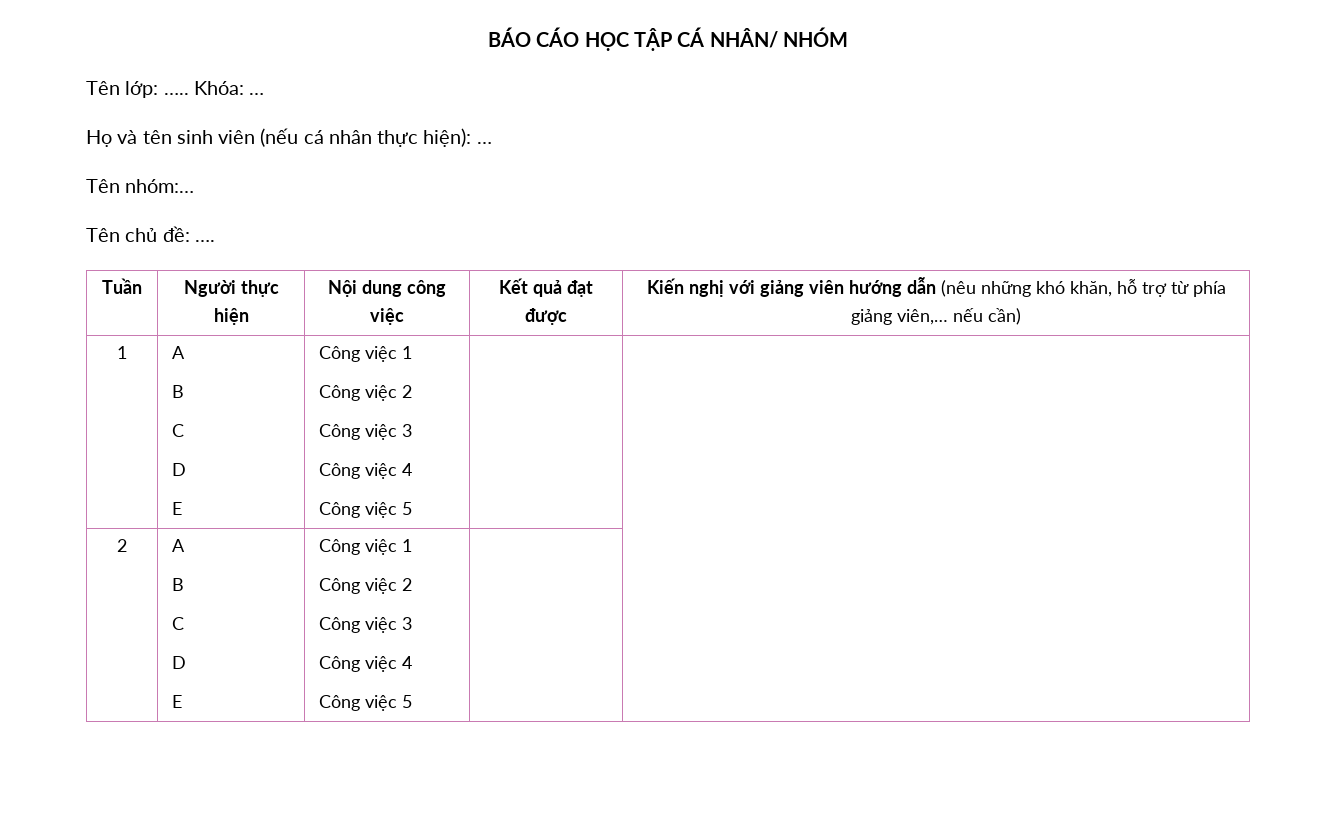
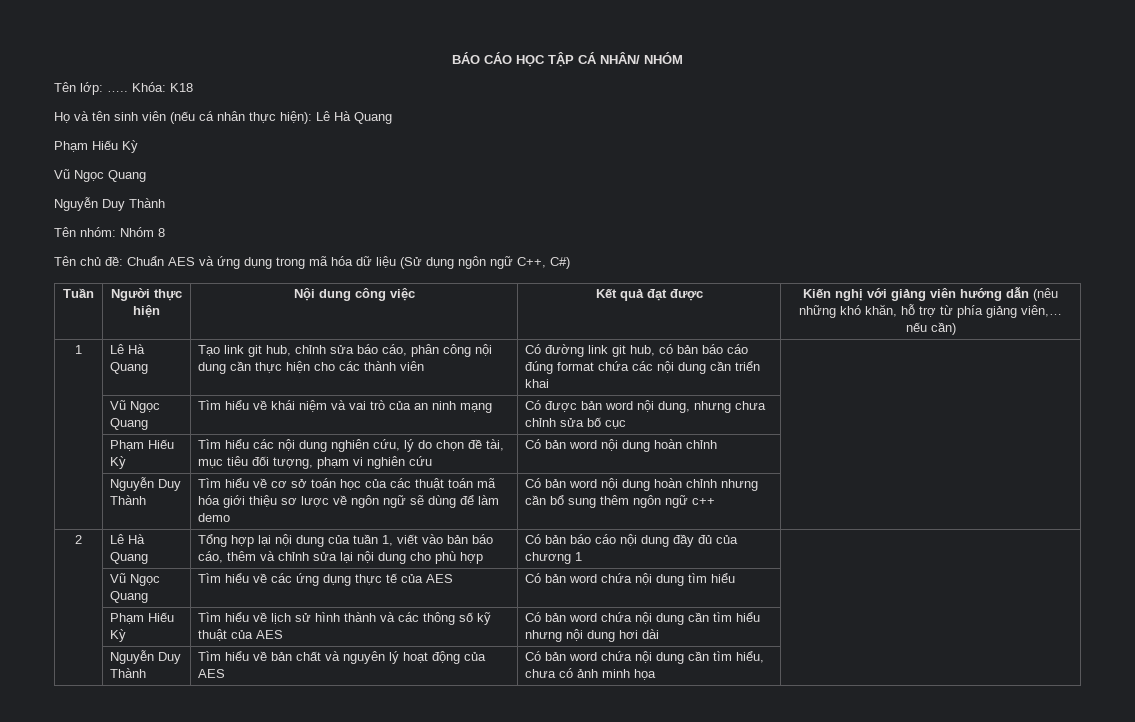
- Khóa: …
+ Khóa: K18
- Họ và tên sinh viên (nếu cá nhân thực hiện): …
- Tên nhóm:…
- Tên chủ đề: ….
+ Họ và tên sinh viên (nếu cá nhân thực hiện): Lê Hà Quang
+ Phạm Hiếu Kỳ
+ Vũ Ngọc Quang
+ Nguyễn Duy Thành
+ Tên nhóm: Nhóm 8
+ Tên chủ đề: Chuẩn AES và ứng dụng trong mã hóa dữ liệu (Sử dụng ngôn ngữ C++, C#)
- 1 | A
- B
- C
- D
- E | Công việc 1
- Công việc 2
- Công việc 3
- Công việc 4
- Công việc 5 | |
- 2 | A
- B
- C
- D
- E | Công việc 1
- Công việc 2
- Công việc 3
- Công việc 4
- Công việc 5 | |
+ 1 | Lê Hà Quang | Tạo link git hub, chỉnh sửa báo cáo, phân công nội dung cần thực hiện cho các thành viên | Có đường link git hub, có bản báo cáo đúng format chứa các nội dung cần triển khai |
+ | Vũ Ngọc Quang | Tìm hiểu về khái niệm và vai trò của an ninh mạng | Có được bản word nội dung, nhưng chưa chỉnh sửa bố cục |
+ | Phạm Hiếu Kỳ | Tìm hiểu các nội dung nghiên cứu, lý do chọn đề tài, mục tiêu đối tượng, phạm vi nghiên cứu | Có bản word nội dung hoàn chỉnh |
+ | Nguyễn Duy Thành | Tìm hiểu về cơ sở toán học của các thuật toán mã hóa giới thiệu sơ lược về ngôn ngữ sẽ dùng để làm demo | Có bản word nội dung hoàn chỉnh nhưng cần bổ sung thêm ngôn ngữ c++ |
+ 2 | Lê Hà Quang | Tổng hợp lại nội dung của tuần 1, viết vào bản báo cáo, thêm và chỉnh sửa lại nội dung cho phù hợp | Có bản báo cáo nội dung đầy đủ của chương 1 |
+ | Vũ Ngọc Quang | Tìm hiểu về các ứng dụng thực tế của AES | Có bản word chứa nội dung tìm hiểu |
+ | Phạm Hiếu Kỳ | Tìm hiểu về lịch sử hình thành và các thông số kỹ thuật của AES | Có bản word chứa nội dung cần tìm hiểu nhưng nội dung hơi dài |
+ | Nguyễn Duy Thành | Tìm hiểu về bản chất và nguyên lý hoạt động của AES | Có bản word chứa nội dung cần tìm hiểu, chưa có ảnh minh họa |

